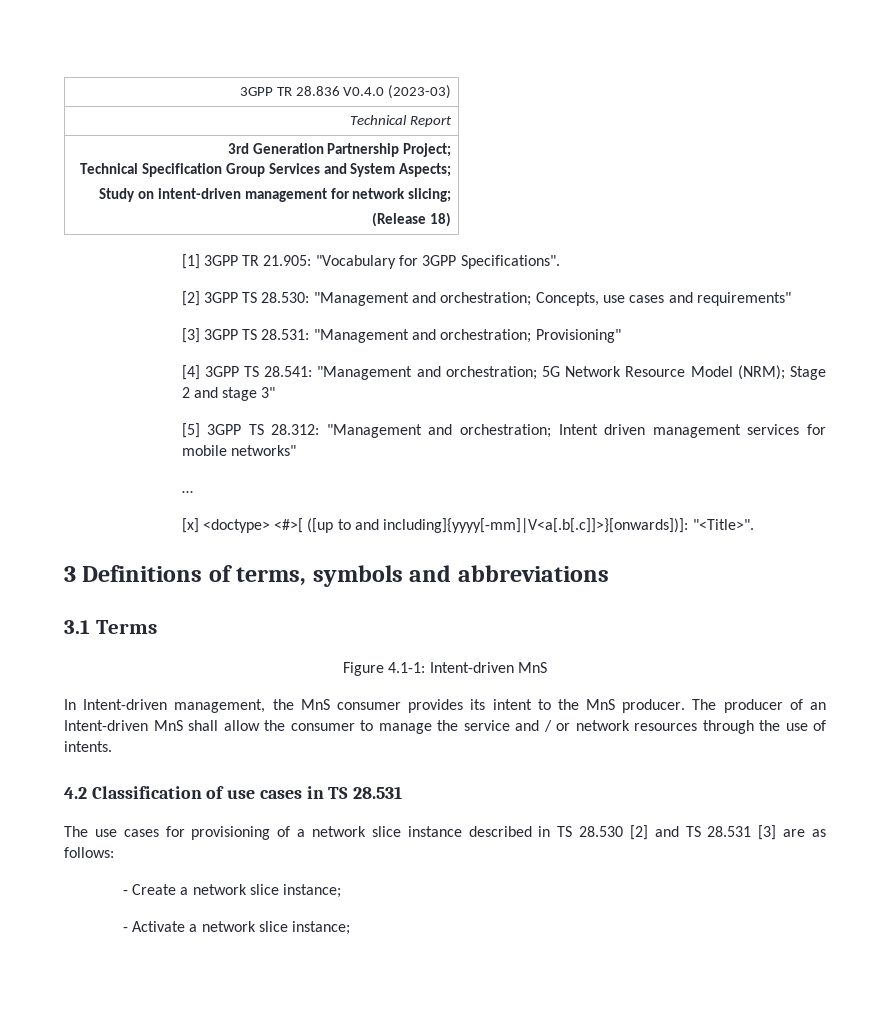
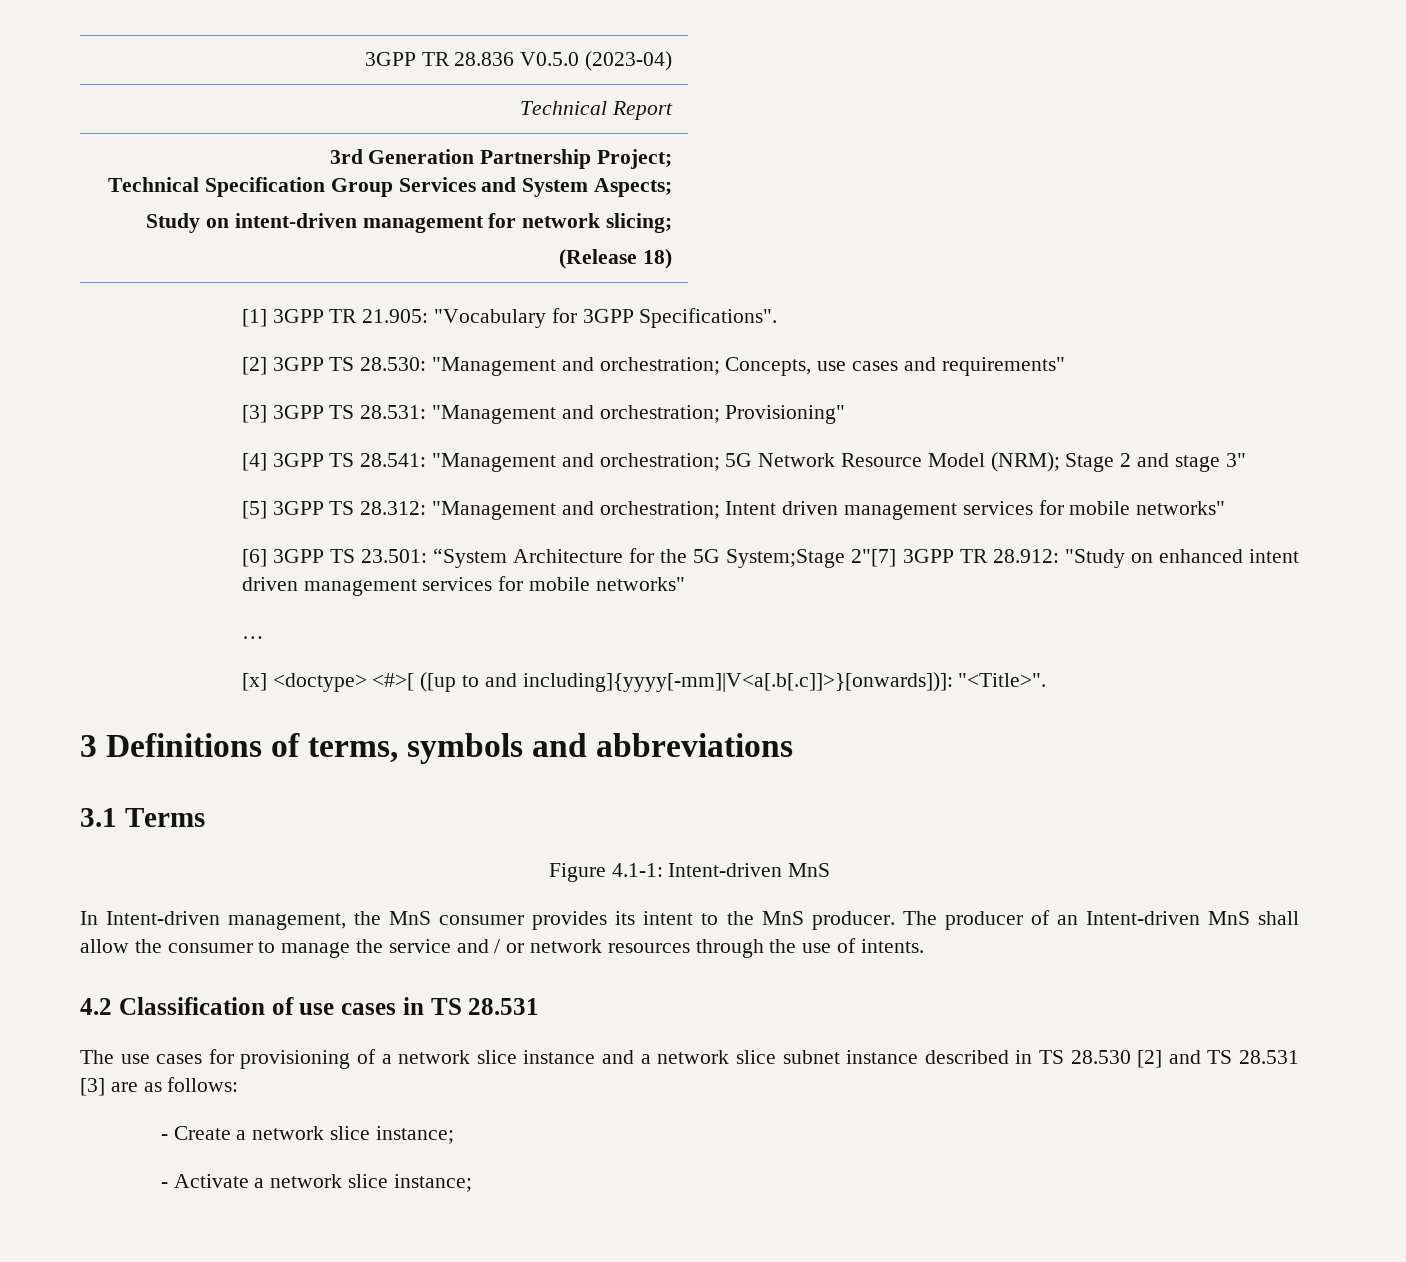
- 3GPP TR 28.836 V0.4.0 (2023-03)
+ 3GPP TR 28.836 V0.5.0 (2023-04)
+ [6] 3GPP TS 23.501: “System Architecture for the 5G System;Stage 2"[7] 3GPP TR 28.912: "Study on enhanced intent driven management services for mobile networks"
- The use cases for provisioning of a network slice instance described in TS 28.530 [2] and TS 28.531 [3] are as follows:
+ The use cases for provisioning of a network slice instance and a network slice subnet instance described in TS 28.530 [2] and TS 28.531 [3] are as follows:

